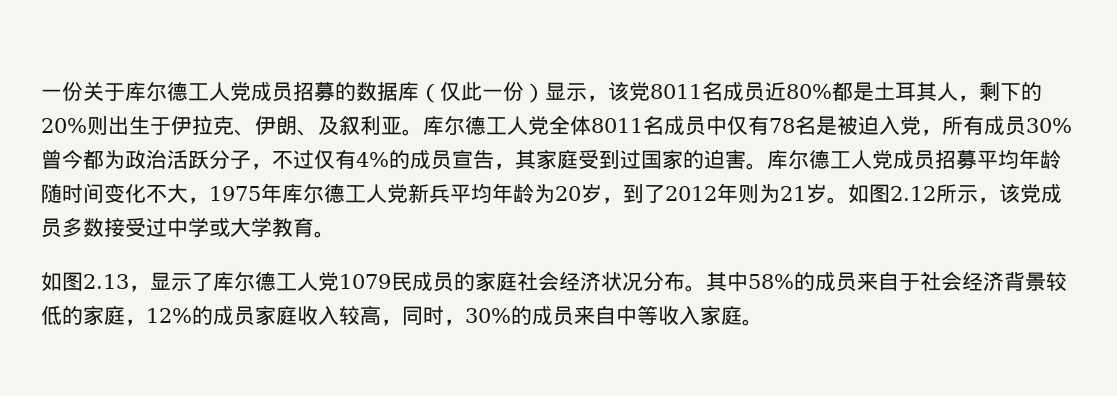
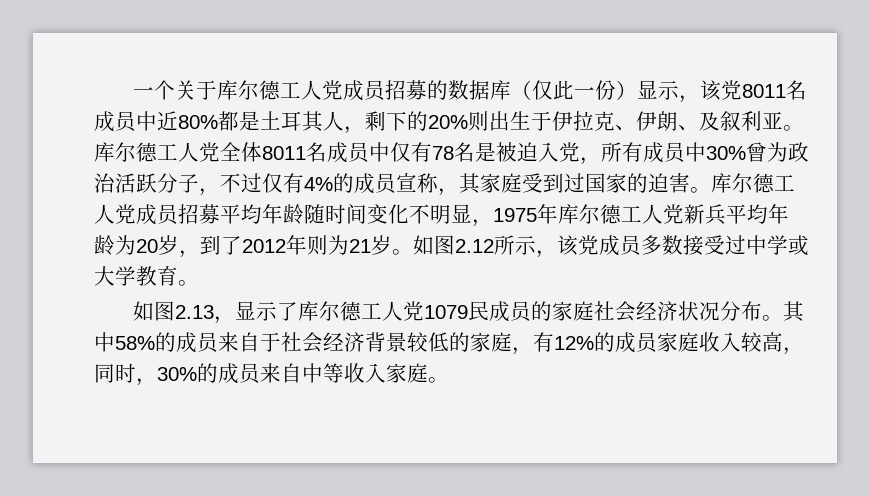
- 一份关于库尔德工人党成员招募的数据库（仅此一份）显示，该党8011名成员近80%都是土耳其人，剩下的20%则出生于伊拉克、伊朗、及叙利亚。
+ 一个关于库尔德工人党成员招募的数据库（仅此一份）显示，该党8011名成员中近80%都是土耳其人，剩下的20%则出生于伊拉克、伊朗、及叙利亚。
- 库尔德工人党全体8011名成员中仅有78名是被迫入党，所有成员30%曾今都为政治活跃分子，不过仅有4%的成员宣告，其家庭受到过国家的迫害。
+ 库尔德工人党全体8011名成员中仅有78名是被迫入党，所有成员中30%曾为政治活跃分子，不过仅有4%的成员宣称，其家庭受到过国家的迫害。
- 库尔德工人党成员招募平均年龄随时间变化不大，1975年库尔德工人党新兵平均年龄为20岁，到了2012年则为21岁。
+ 库尔德工人党成员招募平均年龄随时间变化不明显，1975年库尔德工人党新兵平均年龄为20岁，到了2012年则为21岁。
- 其中58%的成员来自于社会经济背景较低的家庭，12%的成员家庭收入较高，同时，30%的成员来自中等收入家庭。
+ 其中58%的成员来自于社会经济背景较低的家庭，有12%的成员家庭收入较高，同时，30%的成员来自中等收入家庭。

